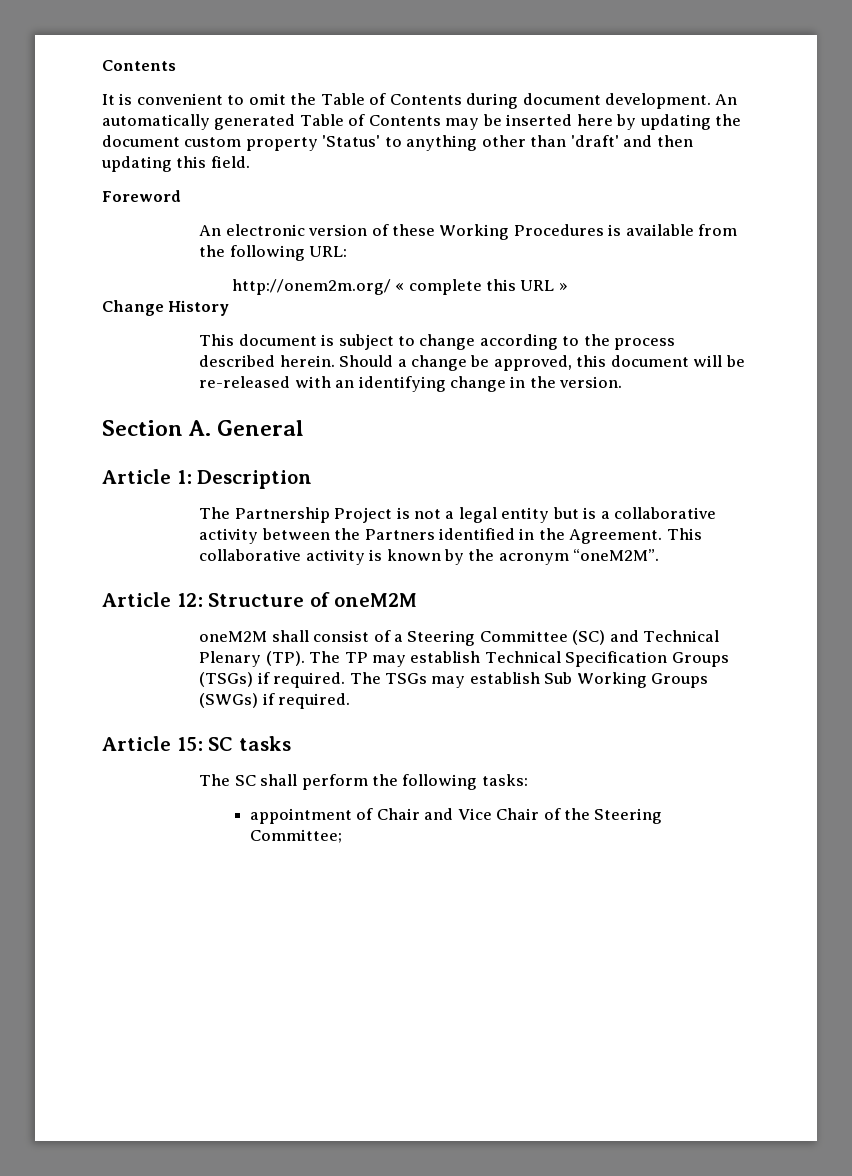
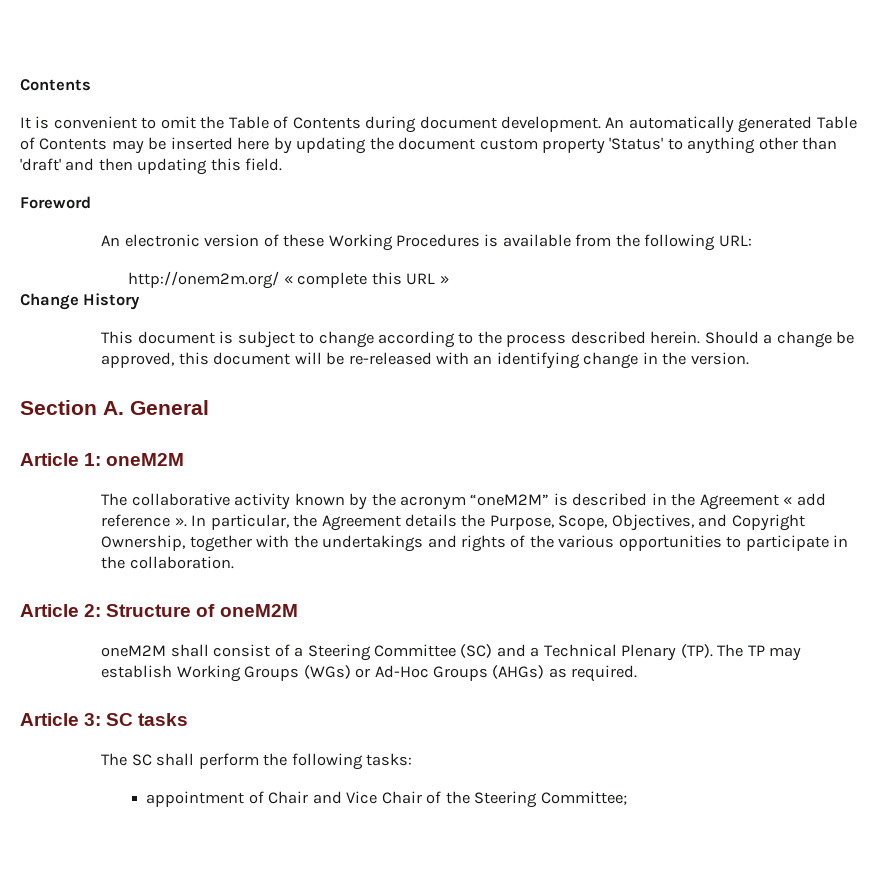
- Article 1: Description
- The Partnership Project is not a legal entity but is a collaborative activity between the Partners identified in the Agreement. This collaborative activity is known by the acronym “oneM2M”.
- Article 12: Structure of oneM2M
+ Article 1: oneM2M
+ The collaborative activity known by the acronym “oneM2M” is described in the Agreement « add reference ». In particular, the Agreement details the Purpose, Scope, Objectives, and Copyright Ownership, together with the undertakings and rights of the various opportunities to participate in the collaboration.
+ Article 2: Structure of oneM2M
- oneM2M shall consist of a Steering Committee (SC) and Technical Plenary (TP). The TP may establish Technical Specification Groups (TSGs) if required. The TSGs may establish Sub Working Groups (SWGs) if required.
+ oneM2M shall consist of a Steering Committee (SC) and a Technical Plenary (TP). The TP may establish Working Groups (WGs) or Ad-Hoc Groups (AHGs) as required.
- Article 15: SC tasks
+ Article 3: SC tasks

